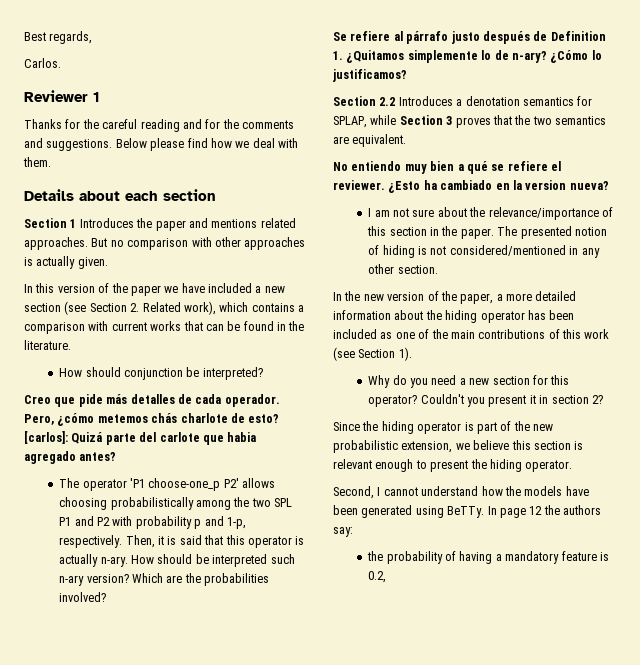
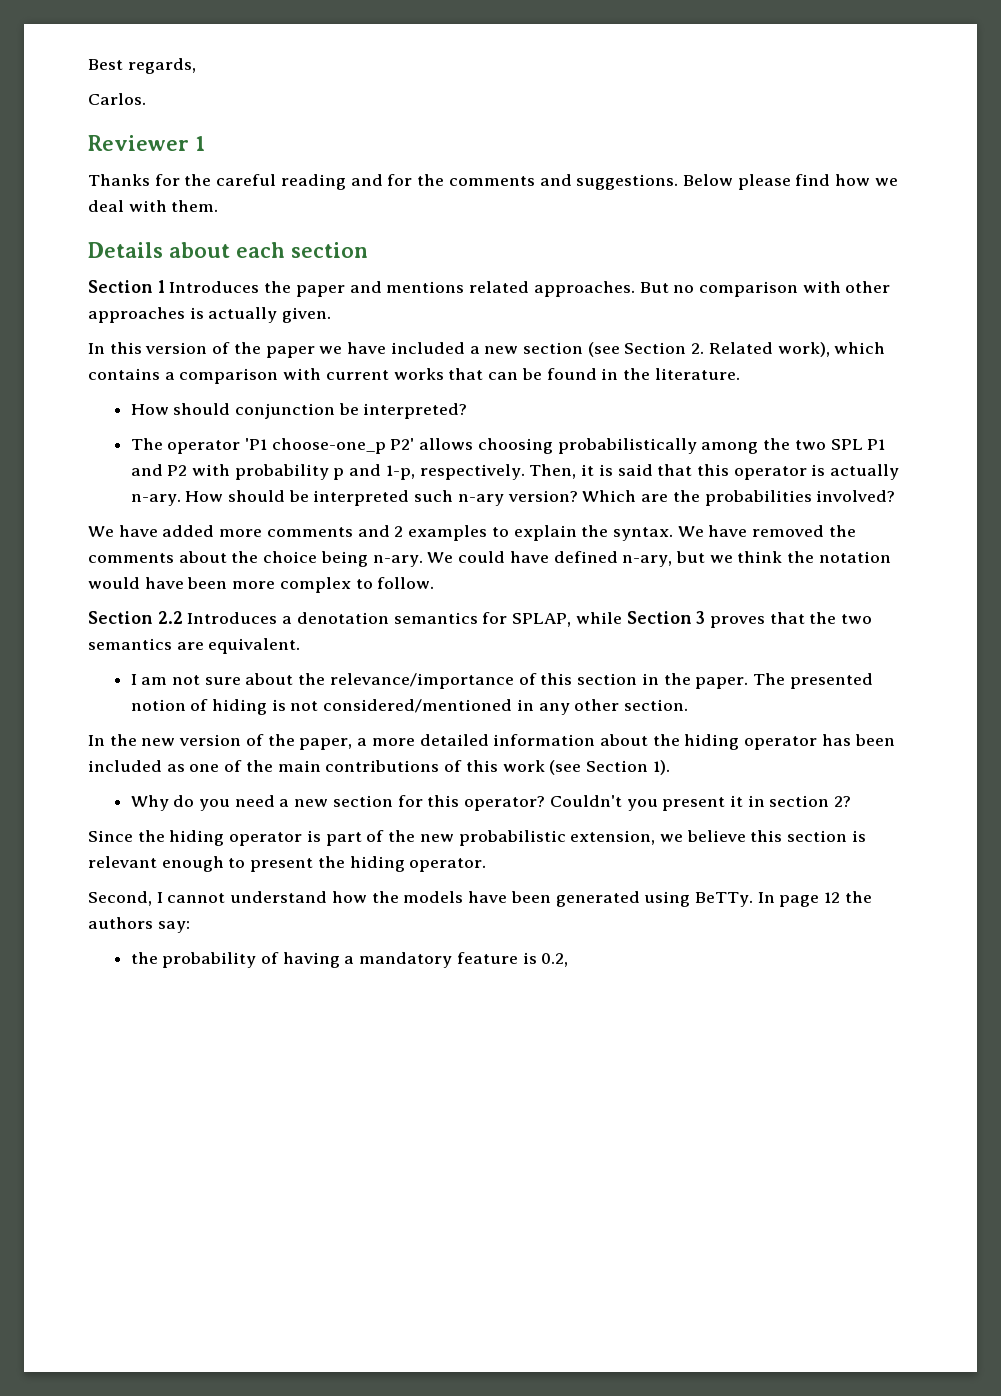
- Creo que pide más detalles de cada operador. Pero, ¿cómo metemos chás charlote de esto? [carlos]: Quizá parte del carlote que habia agregado antes?
- Se refiere al párrafo justo después de Definition 1. ¿Quitamos simplemente lo de n-ary? ¿Cómo lo justificamos?
+ We have added more comments and 2 examples to explain the syntax. We have removed the comments about the choice being n-ary. We could have defined n-ary, but we think the notation would have been more complex to follow.
- No entiendo muy bien a qué se refiere el reviewer. ¿Esto ha cambiado en la version nueva?

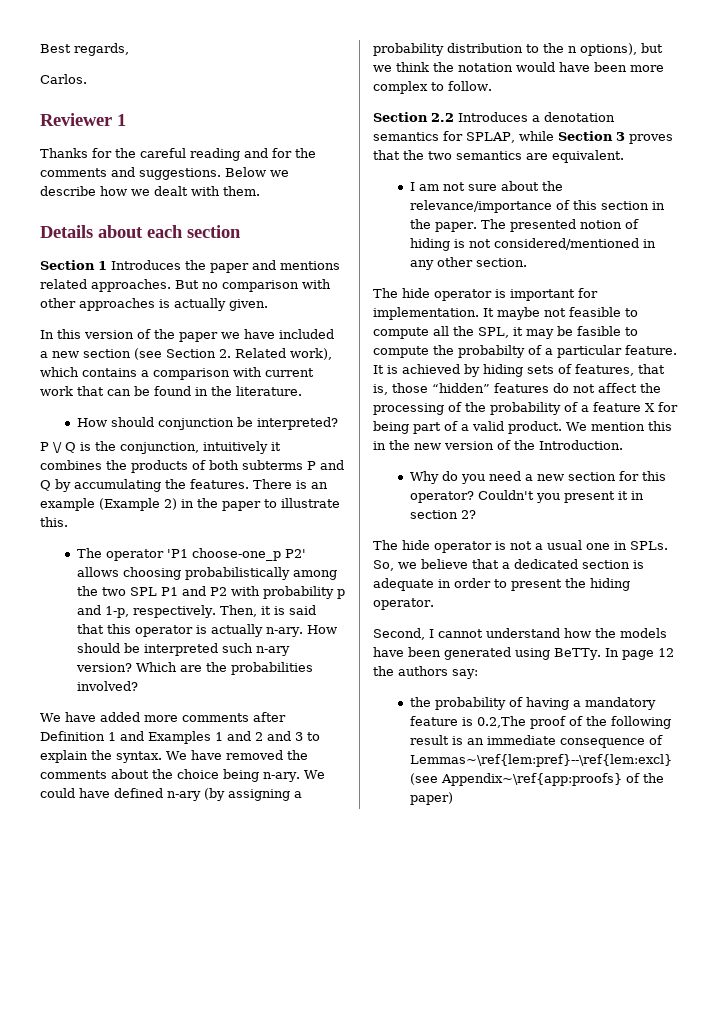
- Below please find how we deal with them.
+ Below we describe how we dealt with them.
- In this version of the paper we have included a new section (see Section 2. Related work), which contains a comparison with current works that can be found in the literature.
+ In this version of the paper we have included a new section (see Section 2. Related work), which contains a comparison with current work that can be found in the literature.
+ P \/ Q is the conjunction, intuitively it combines the products of both subterms P and Q by accumulating the features. There is an example (Example 2) in the paper to illustrate this.
- We have added more comments and 2 examples to explain the syntax.
+ We have added more comments after Definition 1 and Examples 1 and 2 and 3 to explain the syntax.
- We could have defined n-ary, but we think the notation would have been more complex to follow.
+ We could have defined n-ary (by assigning a probability distribution to the n options), but we think the notation would have been more complex to follow.
- In the new version of the paper, a more detailed information about the hiding operator has been included as one of the main contributions of this work (see Section 1).
+ The hide operator is important for implementation. It maybe not feasible to compute all the SPL, it may be fasible to compute the probabilty of a particular feature. It is achieved by hiding sets of features, that is, those “hidden” features do not affect the processing of the probability of a feature X for being part of a valid product. We mention this in the new version of the Introduction.
- Since the hiding operator is part of the new probabilistic extension, we believe this section is relevant enough to present the hiding operator.
+ The hide operator is not a usual one in SPLs. So, we believe that a dedicated section is adequate in order to present the hiding operator.
- the probability of having a mandatory feature is 0.2,
+ the probability of having a mandatory feature is 0.2,The proof of the following result is an immediate consequence of Lemmas~\ref{lem:pref}--\ref{lem:excl} (see Appendix~\ref{app:proofs} of the paper)

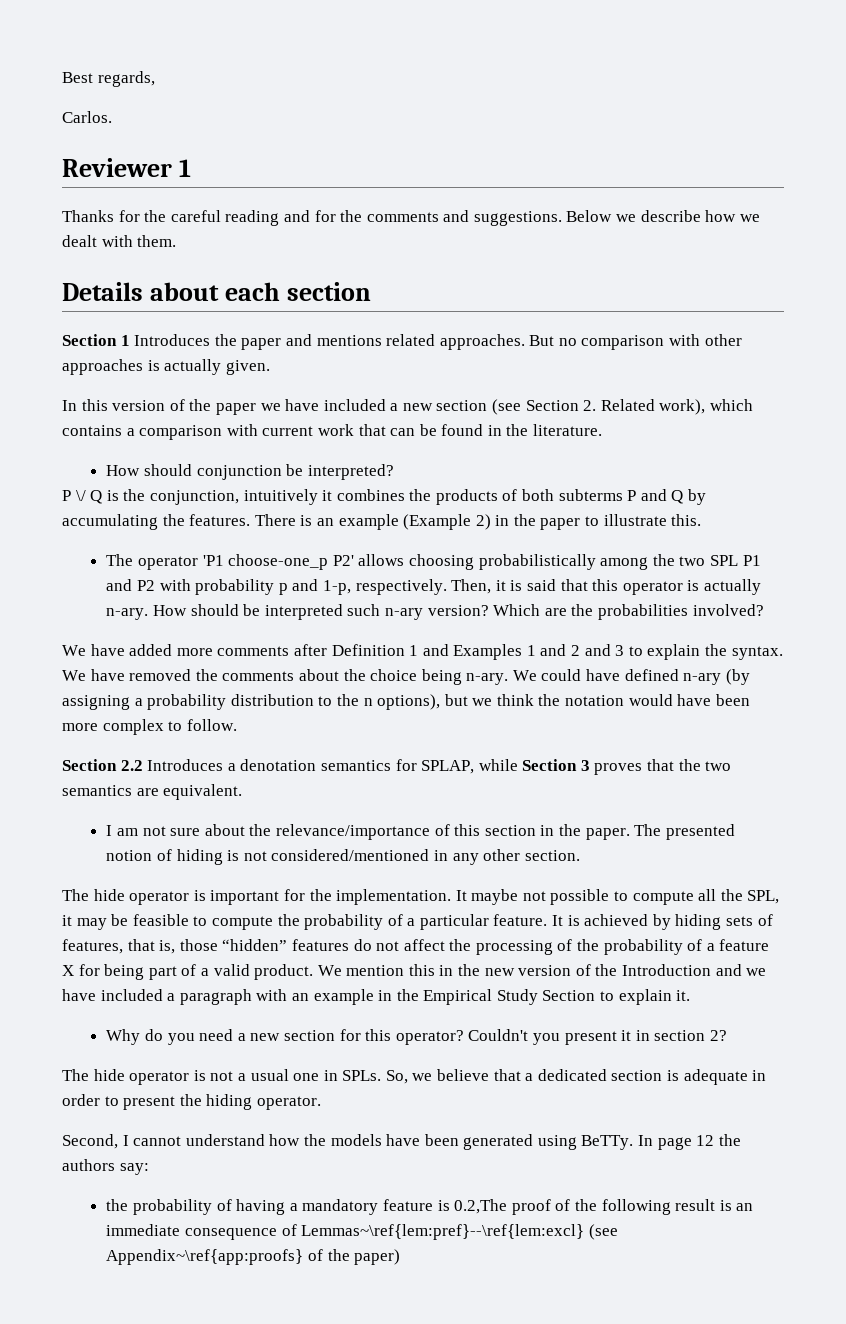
- The hide operator is important for implementation.
+ The hide operator is important for the implementation.
- It maybe not feasible to compute all the SPL, it may be fasible to compute the probabilty of a particular feature.
+ It maybe not possible to compute all the SPL, it may be feasible to compute the probability of a particular feature.
- We mention this in the new version of the Introduction.
+ We mention this in the new version of the Introduction and we have included a paragraph with an example in the Empirical Study Section to explain it.

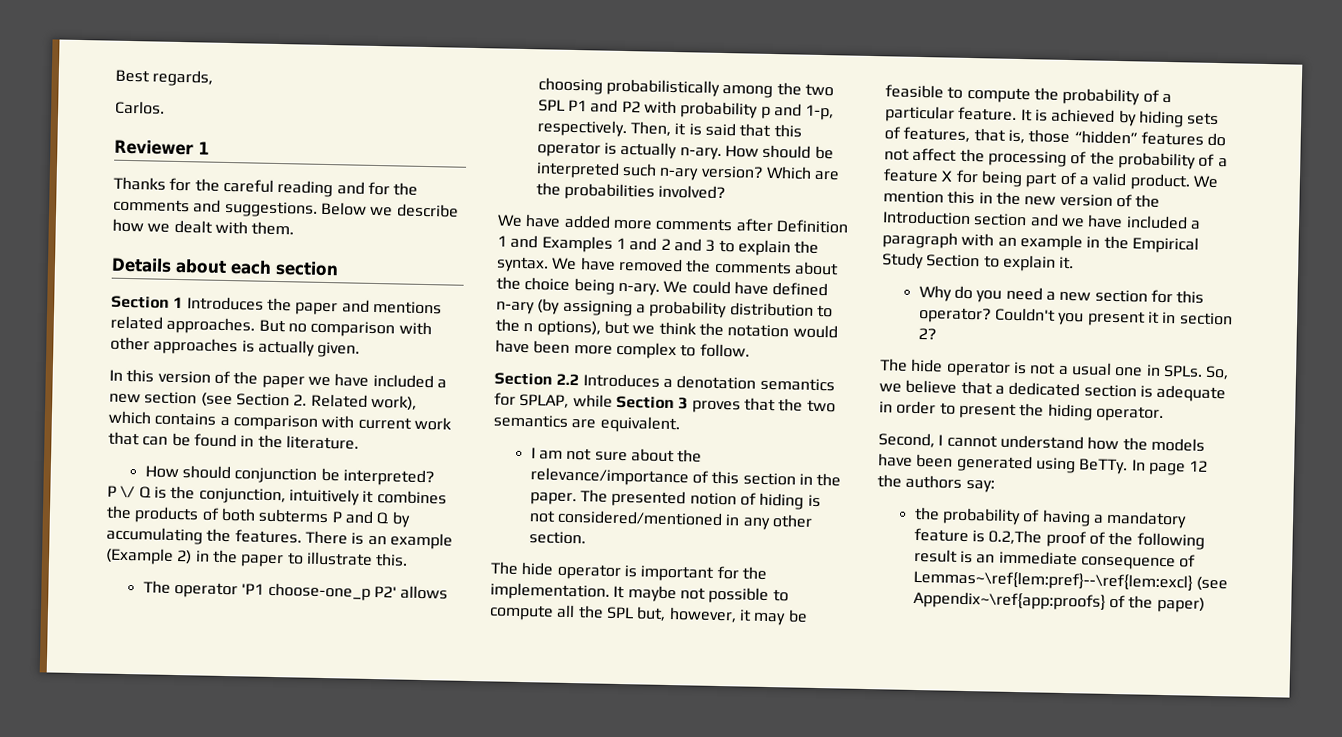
- It maybe not possible to compute all the SPL, it may be feasible to compute the probability of a particular feature.
+ It maybe not possible to compute all the SPL but, however, it may be feasible to compute the probability of a particular feature.
- We mention this in the new version of the Introduction and we have included a paragraph with an example in the Empirical Study Section to explain it.
+ We mention this in the new version of the Introduction section and we have included a paragraph with an example in the Empirical Study Section to explain it.

